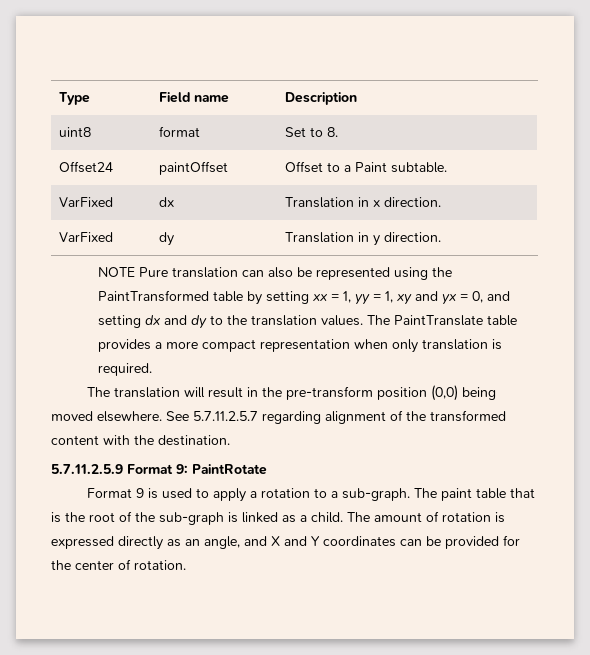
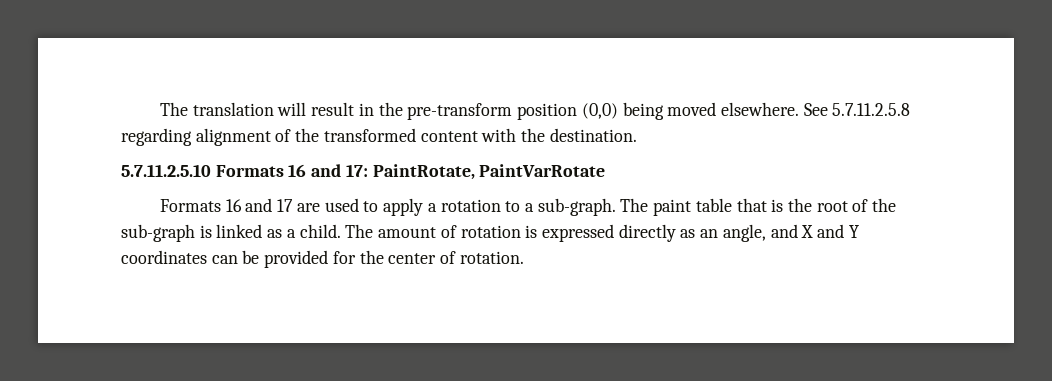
- Type | Field name | Description
- uint8 | format | Set to 8.
- Offset24 | paintOffset | Offset to a Paint subtable.
- VarFixed | dx | Translation in x direction.
- VarFixed | dy | Translation in y direction.
- NOTE Pure translation can also be represented using the PaintTransformed table by setting xx = 1, yy = 1, xy and yx = 0, and setting dx and dy to the translation values. The PaintTranslate table provides a more compact representation when only translation is required.
- See 5.7.11.2.5.7 regarding alignment of the transformed content with the destination.
+ See 5.7.11.2.5.8 regarding alignment of the transformed content with the destination.
- 5.7.11.2.5.9 Format 9: PaintRotate
- Format 9 is used to apply a rotation to a sub-graph.
+ 5.7.11.2.5.10 Formats 16 and 17: PaintRotate, PaintVarRotate
+ Formats 16 and 17 are used to apply a rotation to a sub-graph.

